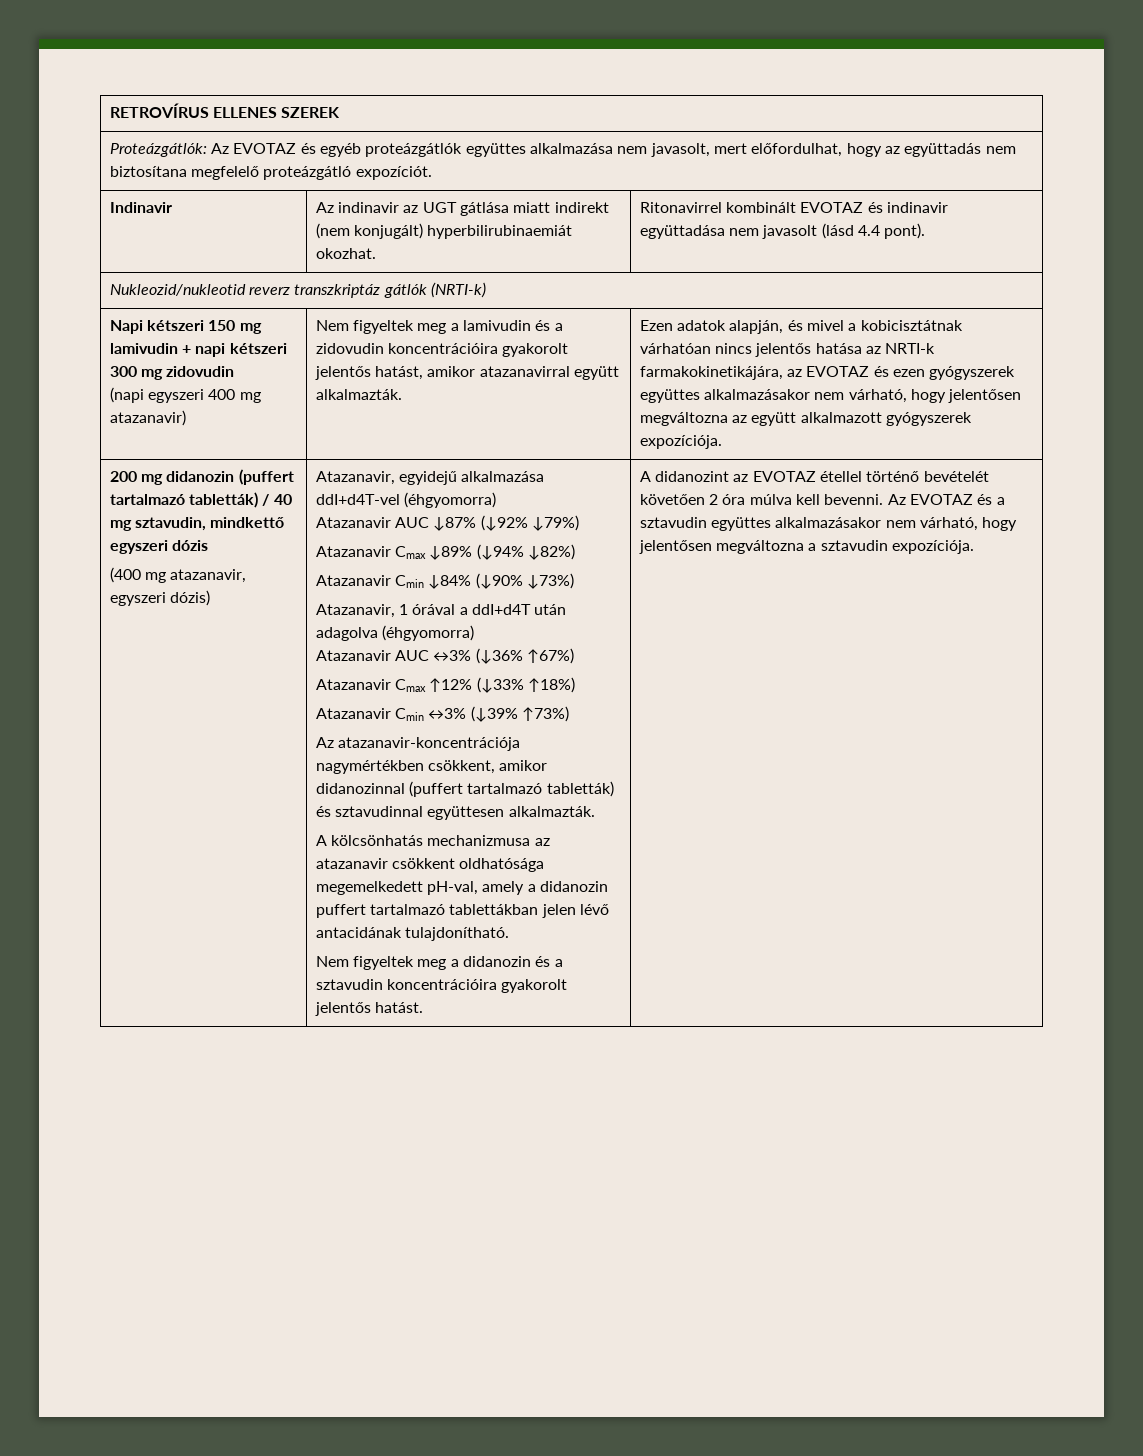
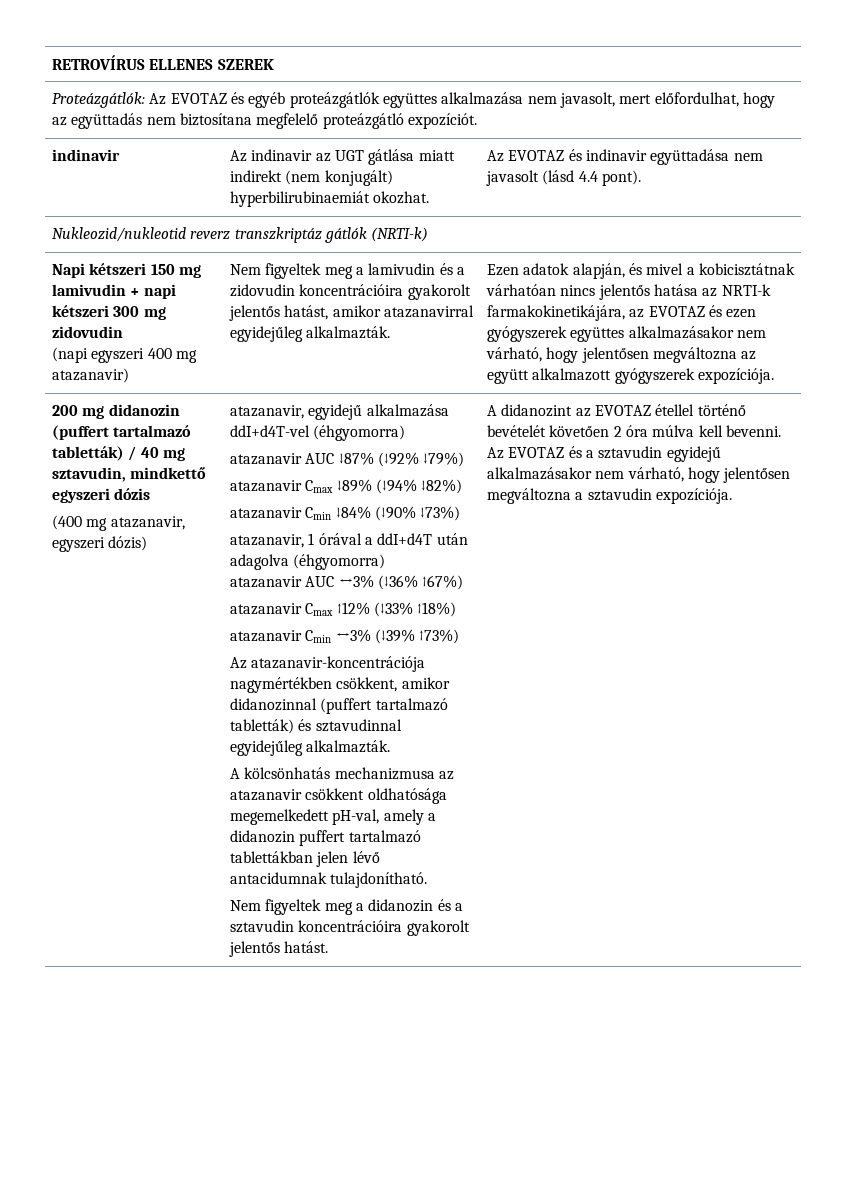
- Indinavir | Az indinavir az UGT gátlása miatt indirekt (nem konjugált) hyperbilirubinaemiát okozhat. | Ritonavirrel kombinált EVOTAZ és indinavir együttadása nem javasolt (lásd 4.4 pont).
+ indinavir | Az indinavir az UGT gátlása miatt indirekt (nem konjugált) hyperbilirubinaemiát okozhat. | Az EVOTAZ és indinavir együttadása nem javasolt (lásd 4.4 pont).
- Nem figyeltek meg a lamivudin és a zidovudin koncentrációira gyakorolt jelentős hatást, amikor atazanavirral együtt alkalmazták.
+ Nem figyeltek meg a lamivudin és a zidovudin koncentrációira gyakorolt jelentős hatást, amikor atazanavirral egyidejűleg alkalmazták.
- Atazanavir, egyidejű alkalmazása ddI+d4T-vel (éhgyomorra)
+ atazanavir, egyidejű alkalmazása ddI+d4T-vel (éhgyomorra)
- Atazanavir AUC ↓87% (↓92% ↓79%)
+ atazanavir AUC ↓87% (↓92% ↓79%)
- Atazanavir Cmax ↓89% (↓94% ↓82%)
+ atazanavir Cmax ↓89% (↓94% ↓82%)
- Atazanavir Cmin ↓84% (↓90% ↓73%)
+ atazanavir Cmin ↓84% (↓90% ↓73%)
- Atazanavir, 1 órával a ddI+d4T után adagolva (éhgyomorra)
+ atazanavir, 1 órával a ddI+d4T után adagolva (éhgyomorra)
- Atazanavir AUC ↔3% (↓36% ↑67%)
+ atazanavir AUC ↔3% (↓36% ↑67%)
- Atazanavir Cmax ↑12% (↓33% ↑18%)
+ atazanavir Cmax ↑12% (↓33% ↑18%)
- Atazanavir Cmin ↔3% (↓39% ↑73%)
+ atazanavir Cmin ↔3% (↓39% ↑73%)
- Az atazanavir-koncentrációja nagymértékben csökkent, amikor didanozinnal (puffert tartalmazó tabletták) és sztavudinnal együttesen alkalmazták.
+ Az atazanavir-koncentrációja nagymértékben csökkent, amikor didanozinnal (puffert tartalmazó tabletták) és sztavudinnal egyidejűleg alkalmazták.
- A kölcsönhatás mechanizmusa az atazanavir csökkent oldhatósága megemelkedett pH-val, amely a didanozin puffert tartalmazó tablettákban jelen lévő antacidának tulajdonítható.
+ A kölcsönhatás mechanizmusa az atazanavir csökkent oldhatósága megemelkedett pH-val, amely a didanozin puffert tartalmazó tablettákban jelen lévő antacidumnak tulajdonítható.
- Az EVOTAZ és a sztavudin együttes alkalmazásakor nem várható, hogy jelentősen megváltozna a sztavudin expozíciója.
+ Az EVOTAZ és a sztavudin egyidejű alkalmazásakor nem várható, hogy jelentősen megváltozna a sztavudin expozíciója.

